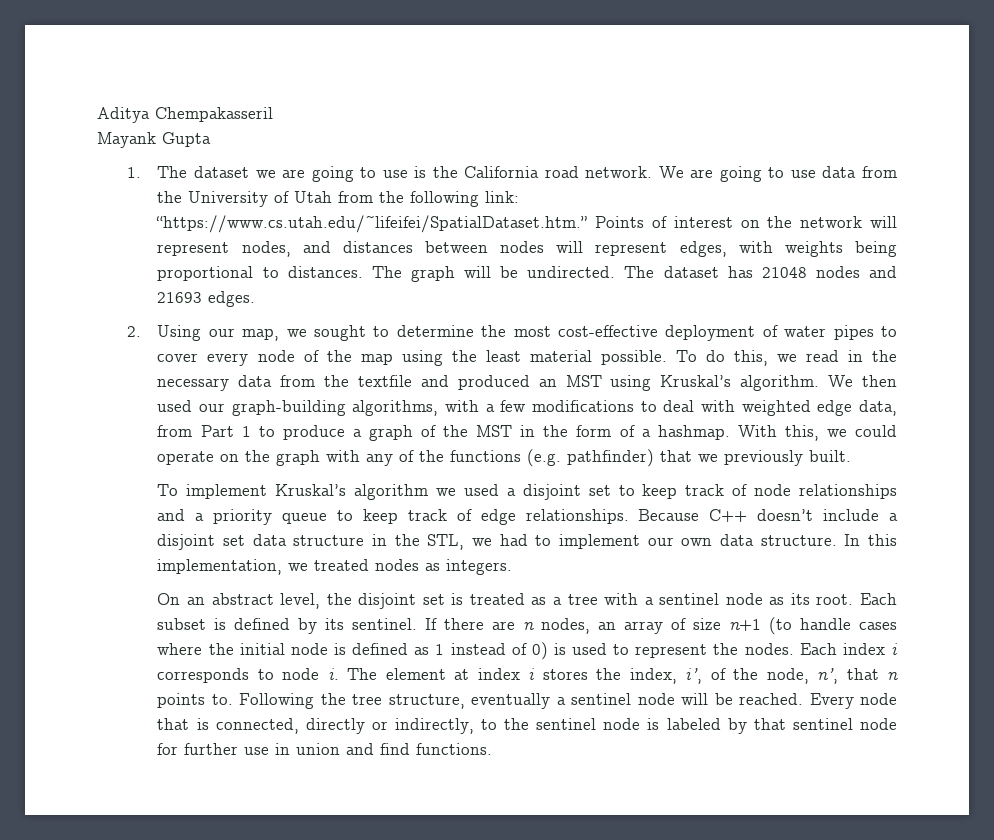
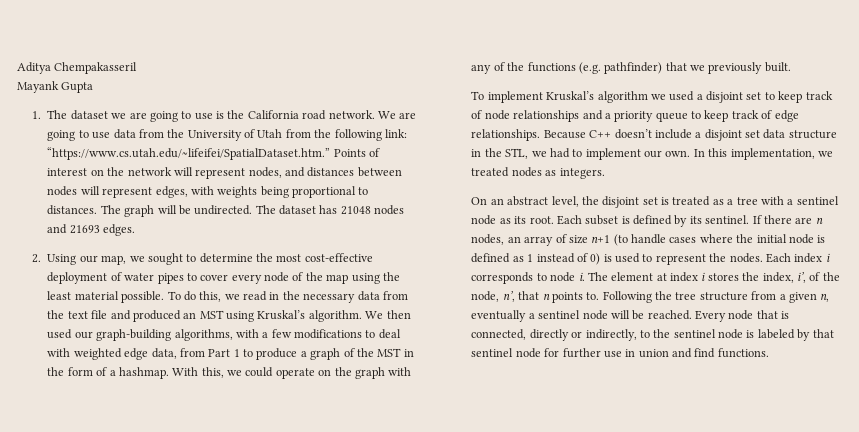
- To do this, we read in the necessary data from the textfile and produced an MST using Kruskal’s algorithm.
+ To do this, we read in the necessary data from the text file and produced an MST using Kruskal’s algorithm.
- Because C++ doesn’t include a disjoint set data structure in the STL, we had to implement our own data structure.
+ Because C++ doesn’t include a disjoint set data structure in the STL, we had to implement our own.
- Following the tree structure, eventually a sentinel node will be reached.
+ Following the tree structure from a given n, eventually a sentinel node will be reached.

